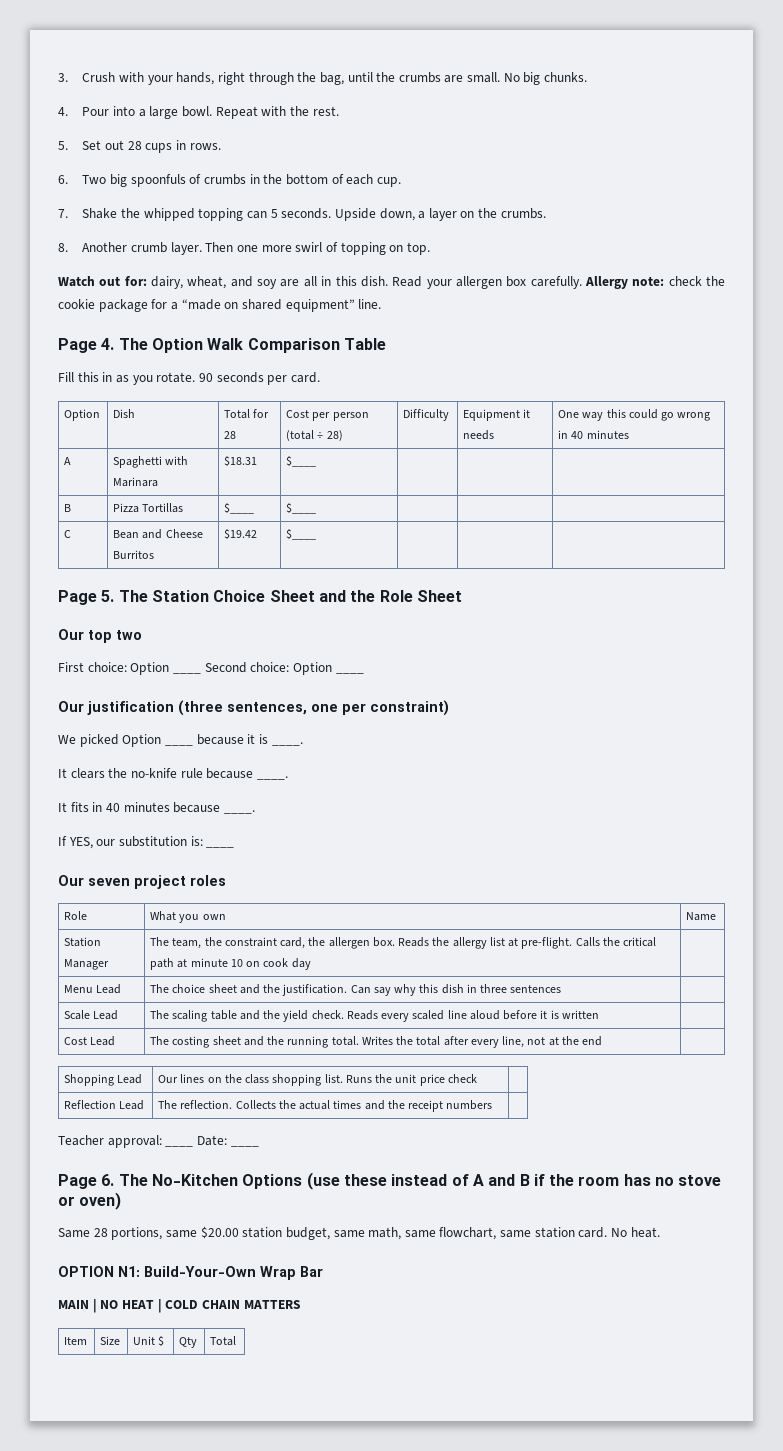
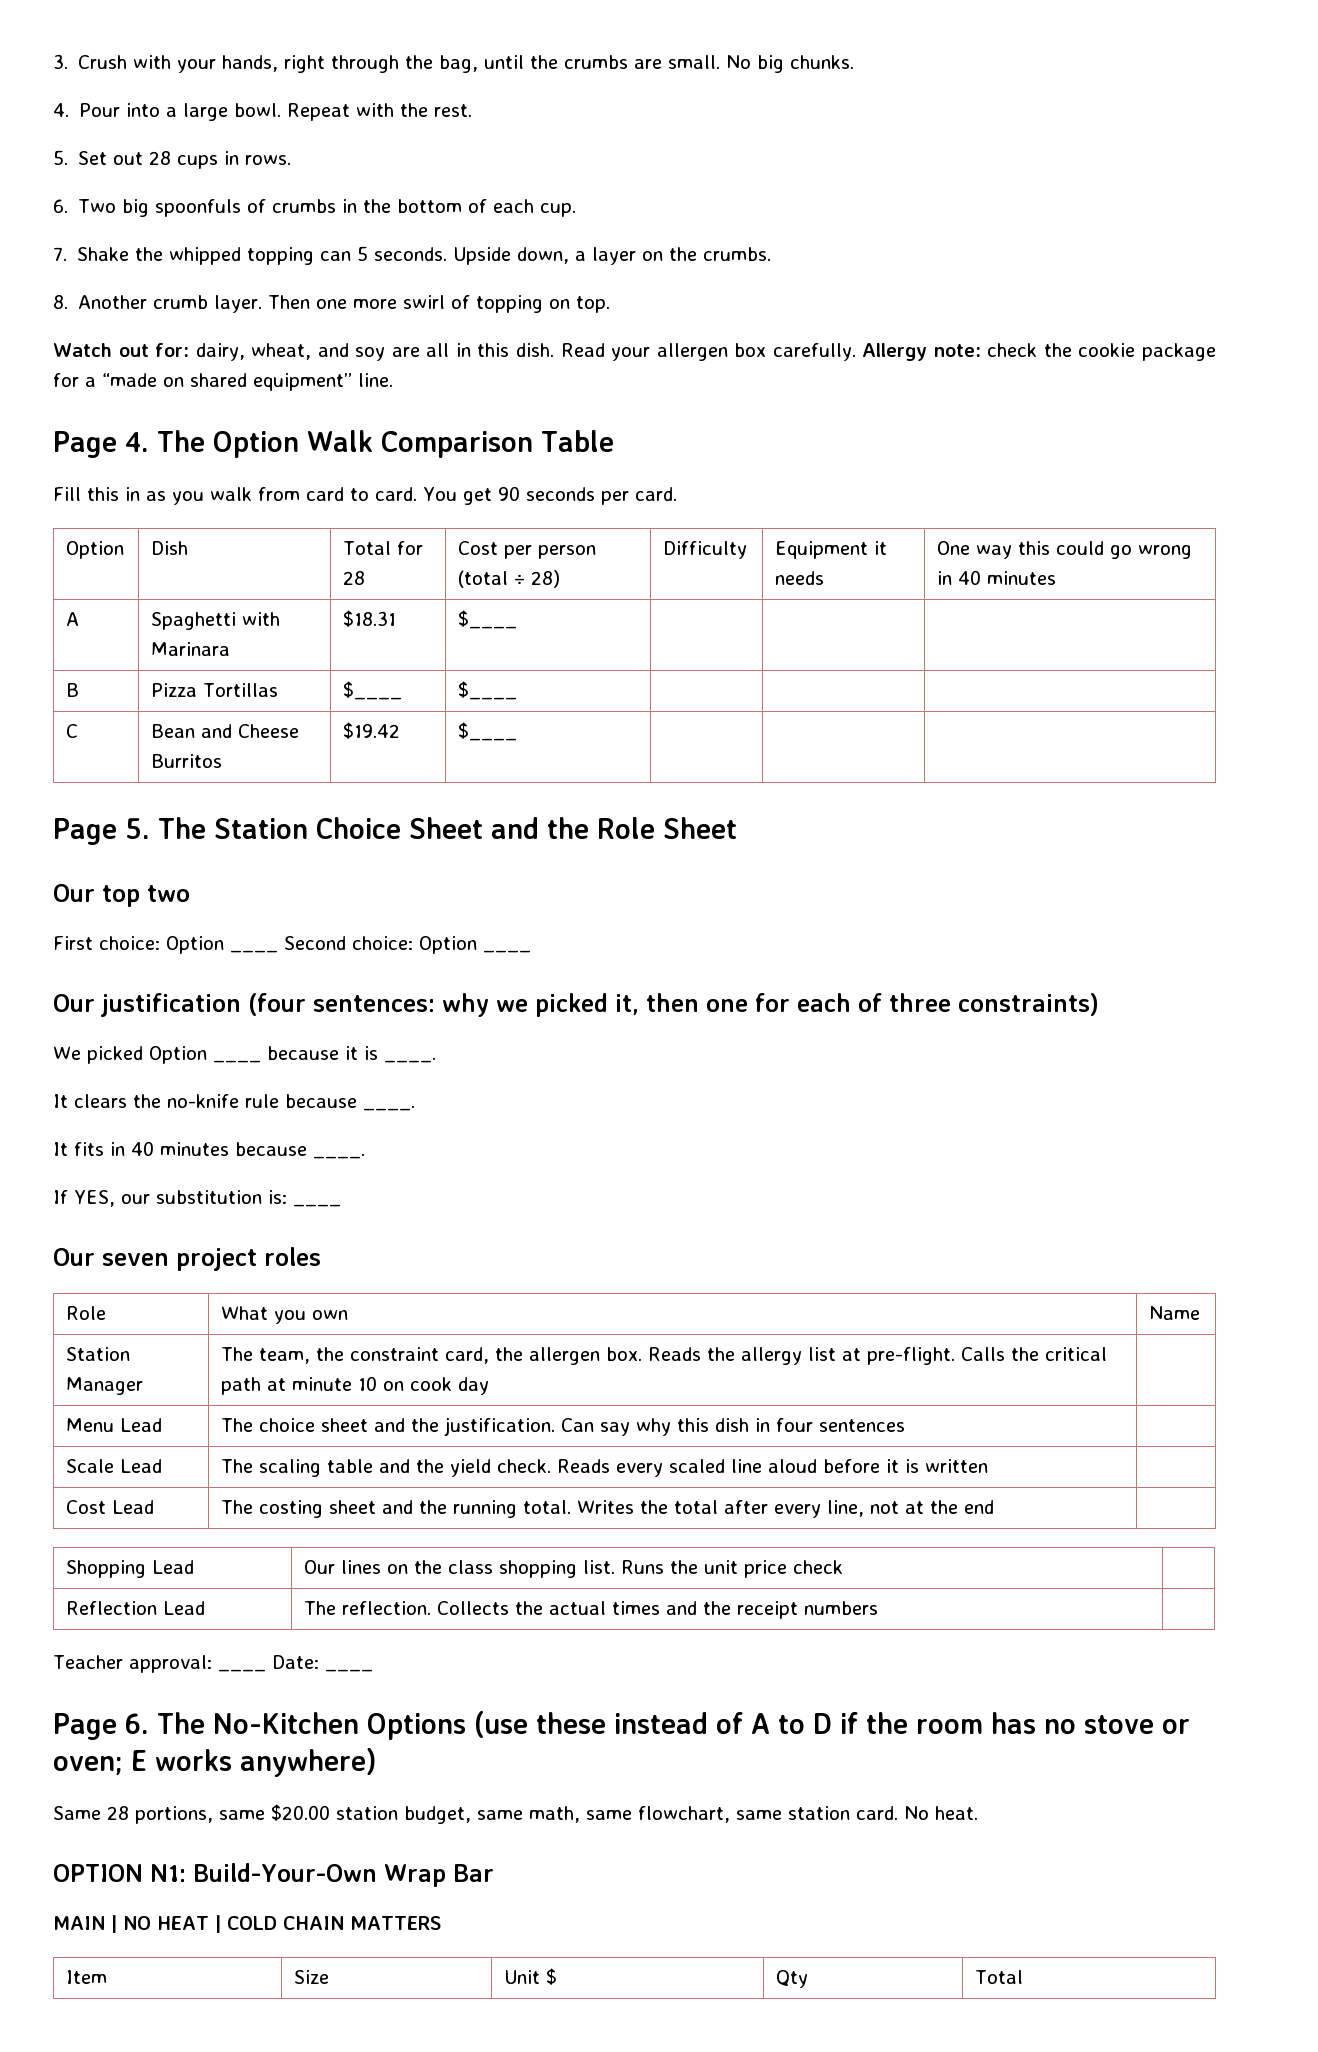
- Fill this in as you rotate. 90 seconds per card.
+ Fill this in as you walk from card to card. You get 90 seconds per card.
- Our justification (three sentences, one per constraint)
+ Our justification (four sentences: why we picked it, then one for each of three constraints)
- Menu Lead | The choice sheet and the justification. Can say why this dish in three sentences |
+ Menu Lead | The choice sheet and the justification. Can say why this dish in four sentences |
- Page 6. The No-Kitchen Options (use these instead of A and B if the room has no stove or oven)
+ Page 6. The No-Kitchen Options (use these instead of A to D if the room has no stove or oven; E works anywhere)

